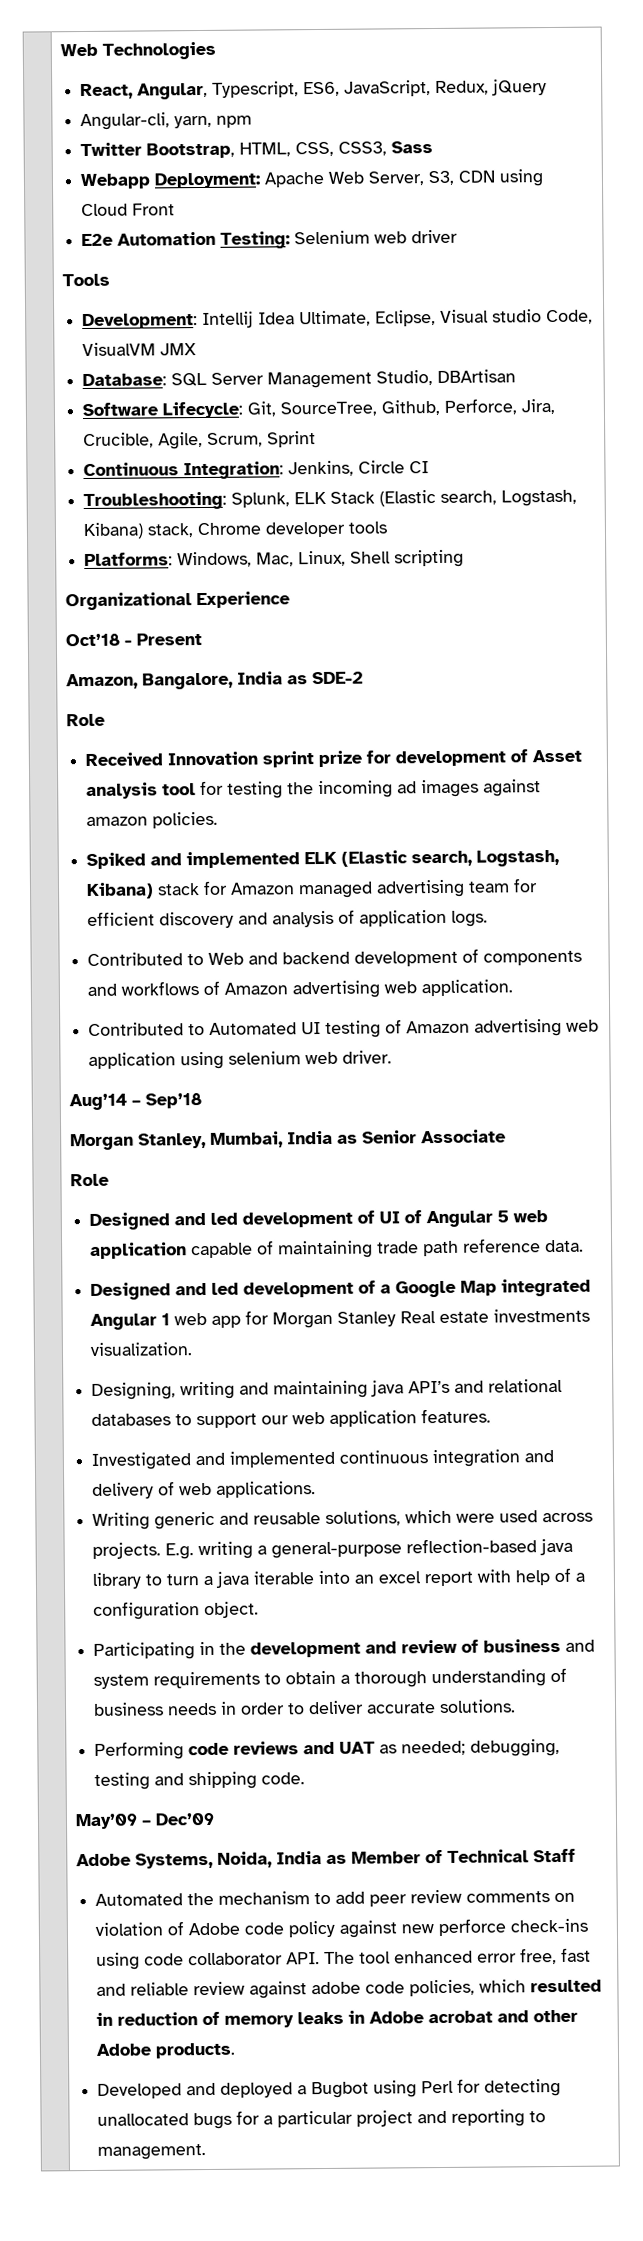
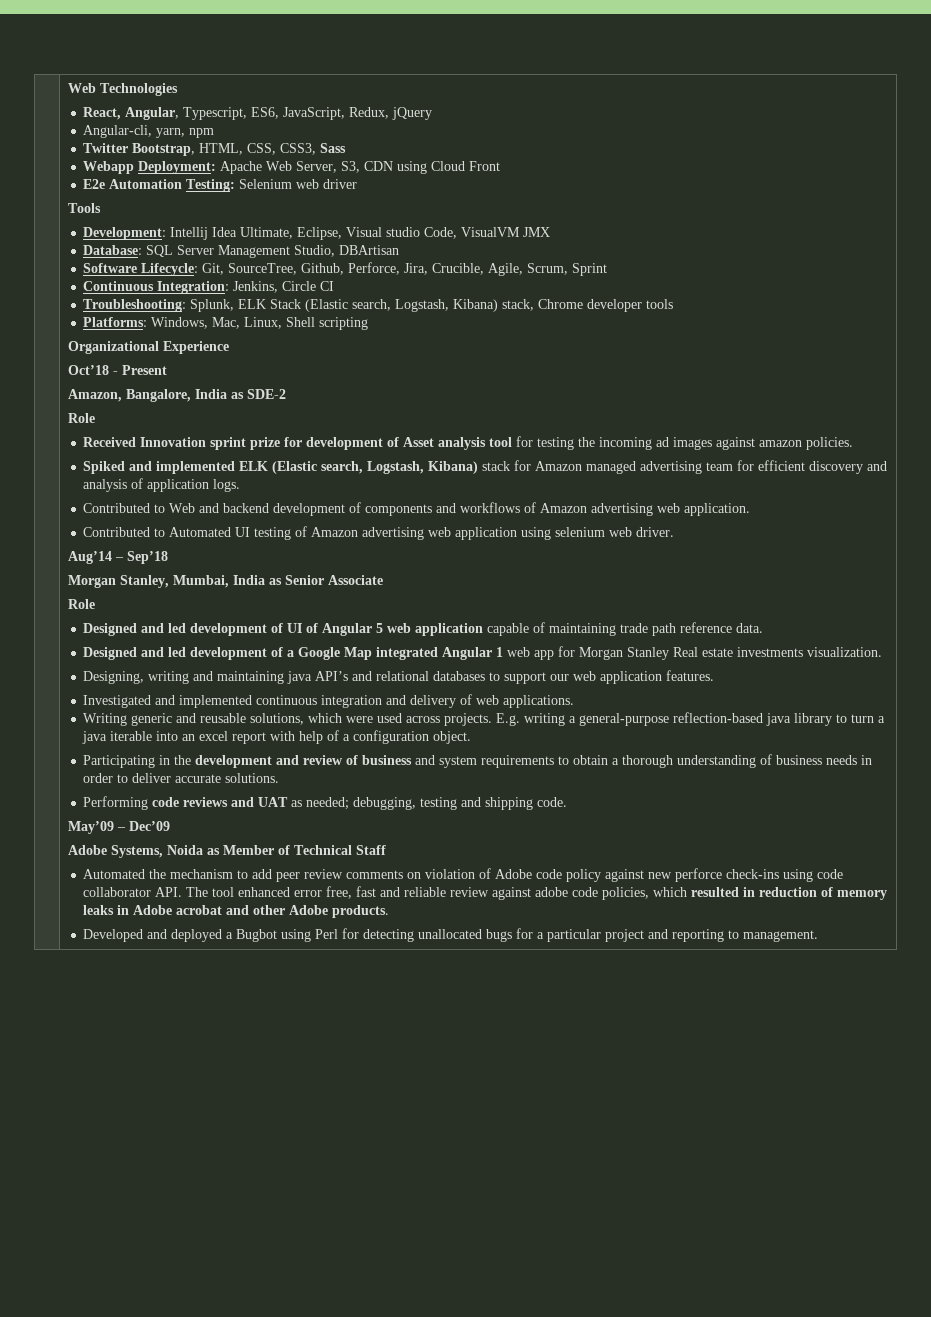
- Adobe Systems, Noida, India as Member of Technical Staff
+ Adobe Systems, Noida as Member of Technical Staff

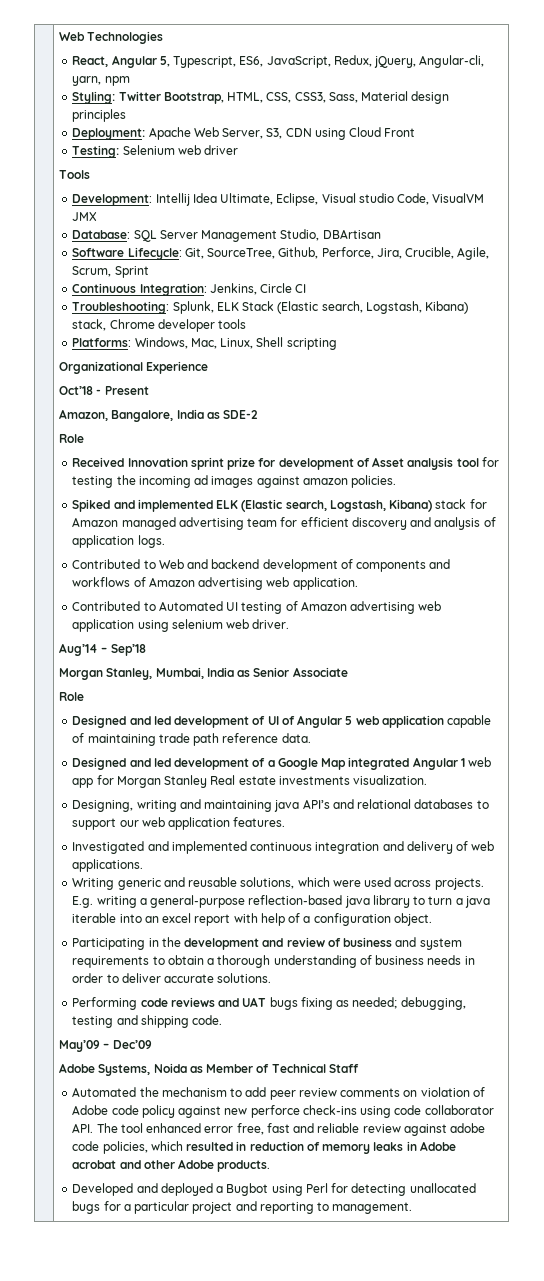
- React, Angular, Typescript, ES6, JavaScript, Redux, jQuery
- Angular-cli, yarn, npm
+ React, Angular 5, Typescript, ES6, JavaScript, Redux, jQuery, Angular-cli, yarn, npm
- Twitter Bootstrap, HTML, CSS, CSS3, Sass
- Webapp Deployment: Apache Web Server, S3, CDN using Cloud Front
+ Styling: Twitter Bootstrap, HTML, CSS, CSS3, Sass, Material design principles
+ Deployment: Apache Web Server, S3, CDN using Cloud Front
- E2e Automation Testing: Selenium web driver
+ Testing: Selenium web driver
- Performing code reviews and UAT as needed; debugging, testing and shipping code.
+ Performing code reviews and UAT bugs fixing as needed; debugging, testing and shipping code.

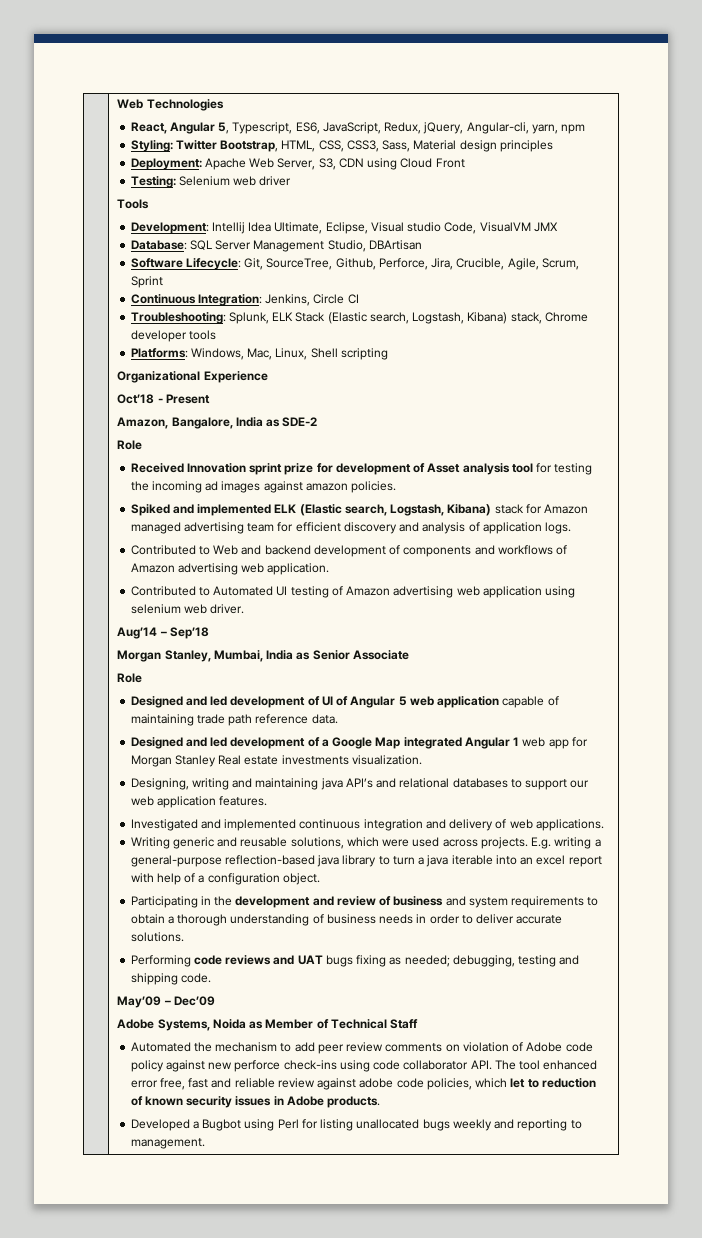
- Automated the mechanism to add peer review comments on violation of Adobe code policy against new perforce check-ins using code collaborator API. The tool enhanced error free, fast and reliable review against adobe code policies, which resulted in reduction of memory leaks in Adobe acrobat and other Adobe products.
+ Automated the mechanism to add peer review comments on violation of Adobe code policy against new perforce check-ins using code collaborator API. The tool enhanced error free, fast and reliable review against adobe code policies, which let to reduction of known security issues in Adobe products.
- Developed and deployed a Bugbot using Perl for detecting unallocated bugs for a particular project and reporting to management.
+ Developed a Bugbot using Perl for listing unallocated bugs weekly and reporting to management.

